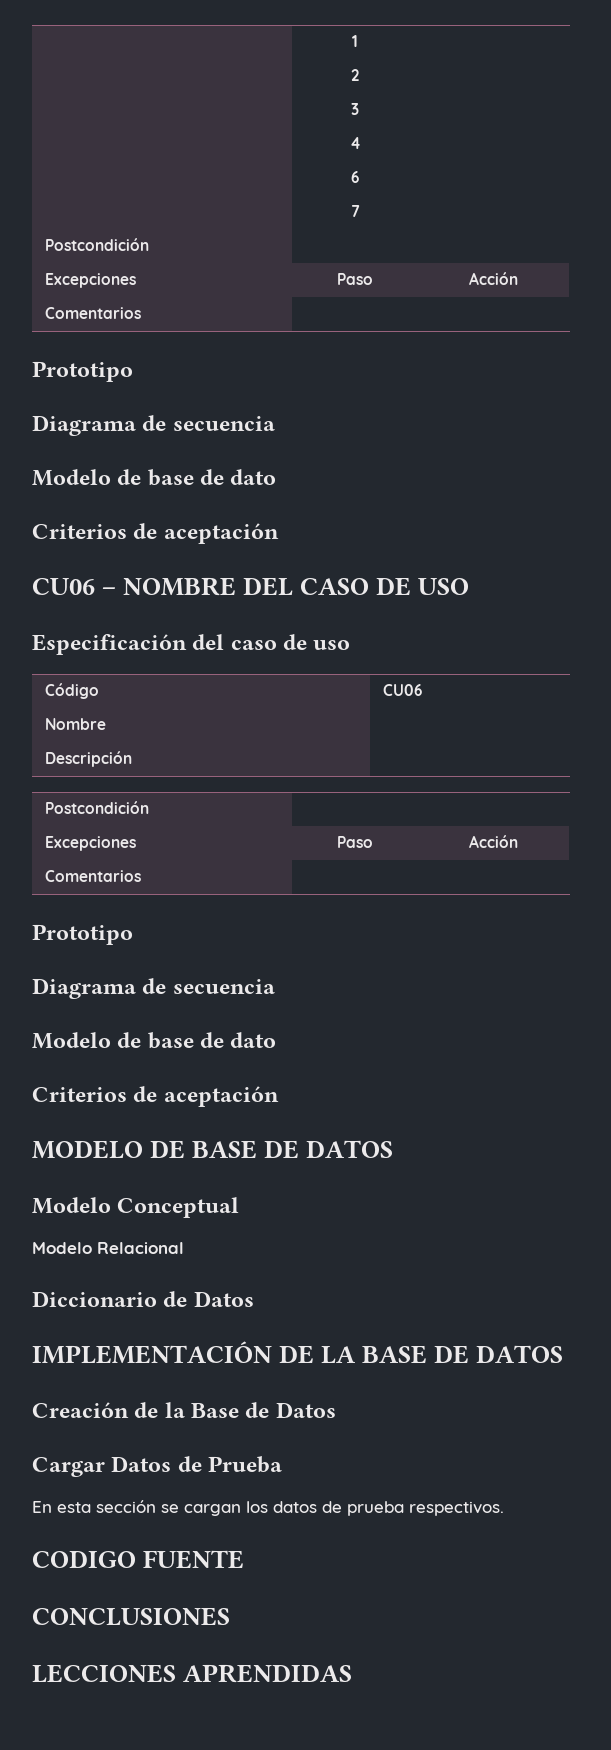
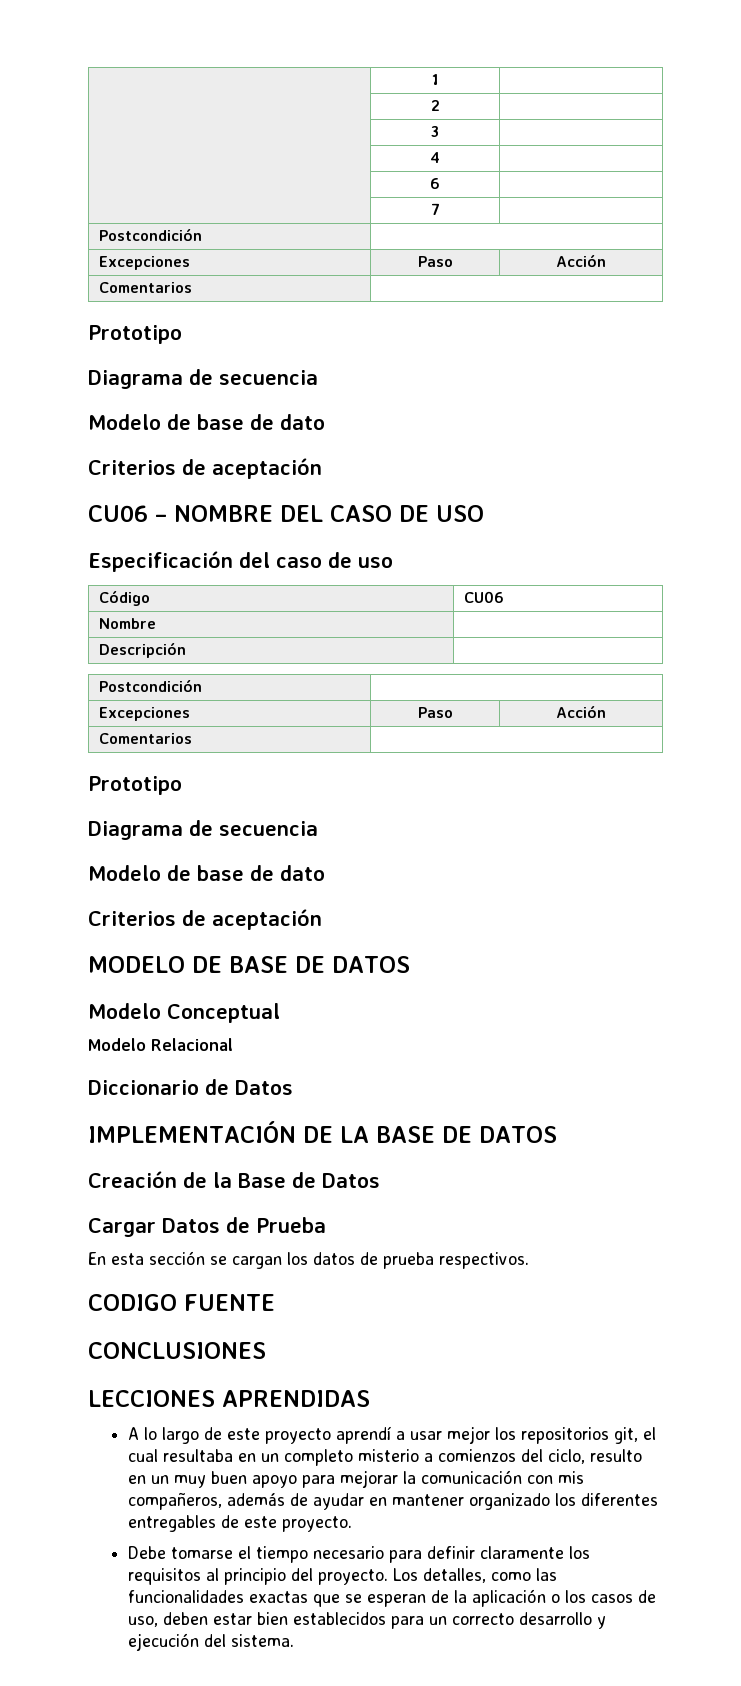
+ A lo largo de este proyecto aprendí a usar mejor los repositorios git, el cual resultaba en un completo misterio a comienzos del ciclo, resulto en un muy buen apoyo para mejorar la comunicación con mis compañeros, además de ayudar en mantener organizado los diferentes entregables de este proyecto.
+ Debe tomarse el tiempo necesario para definir claramente los requisitos al principio del proyecto. Los detalles, como las funcionalidades exactas que se esperan de la aplicación o los casos de uso, deben estar bien establecidos para un correcto desarrollo y ejecución del sistema.

